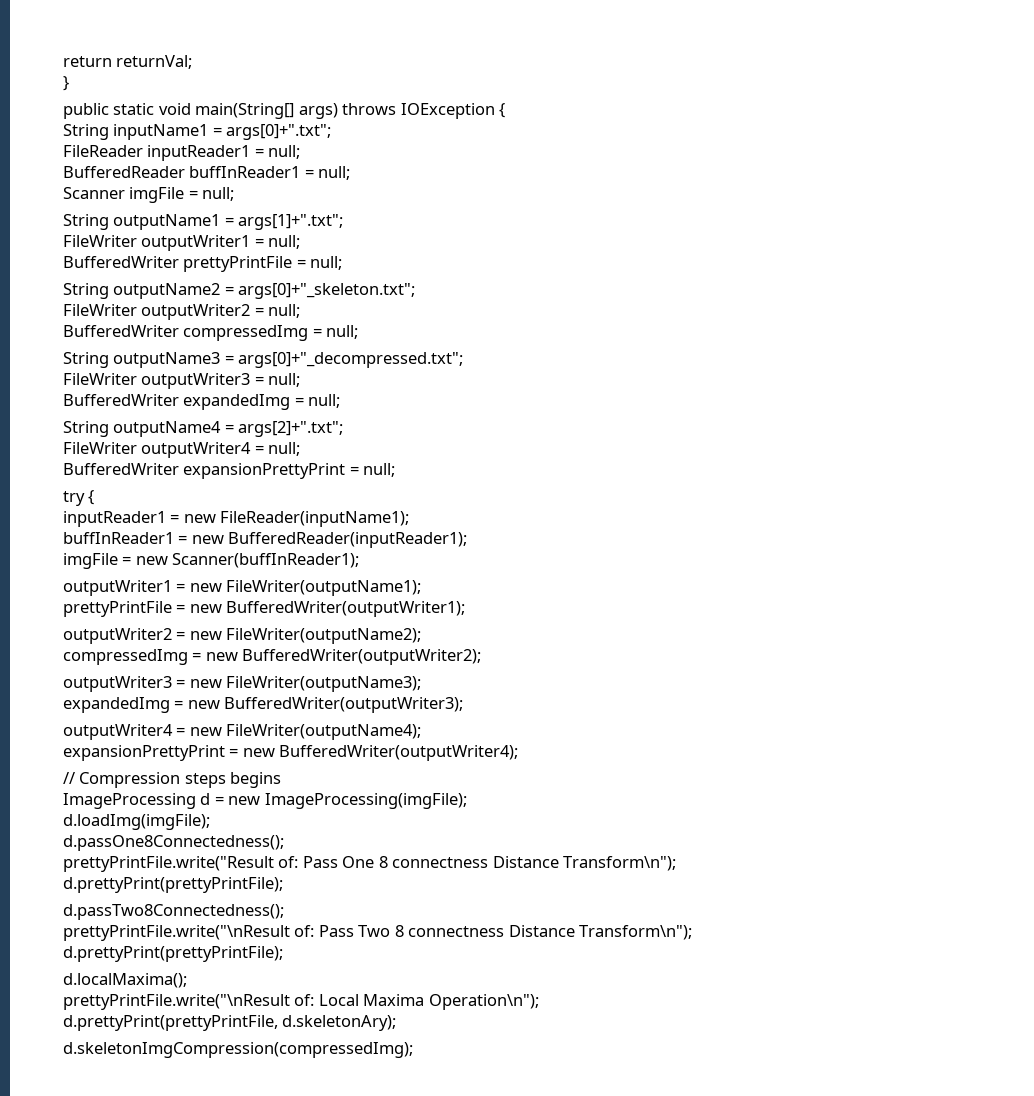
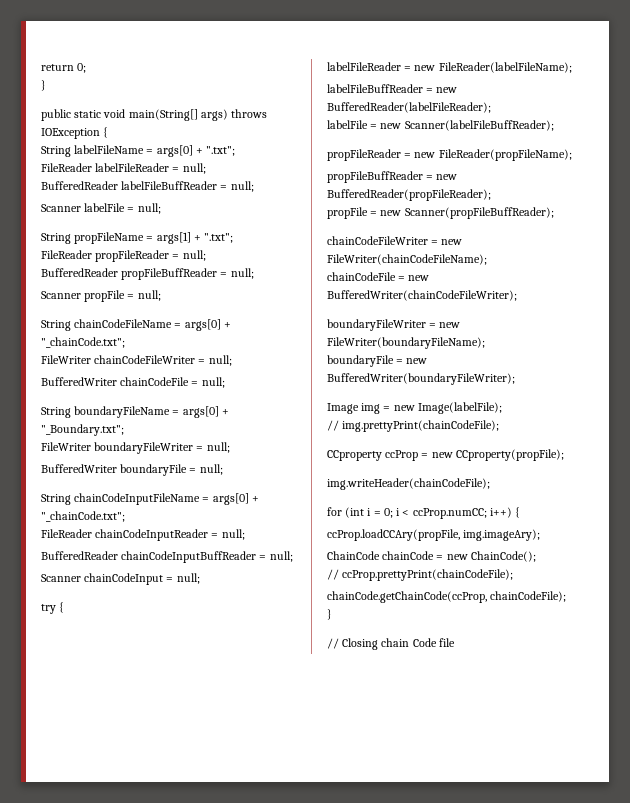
- return returnVal;
+ return 0;
- String inputName1 = args[0]+".txt";
- FileReader inputReader1 = null;
- BufferedReader buffInReader1 = null;
- Scanner imgFile = null;
- String outputName1 = args[1]+".txt";
- FileWriter outputWriter1 = null;
- BufferedWriter prettyPrintFile = null;
- String outputName2 = args[0]+"_skeleton.txt";
- FileWriter outputWriter2 = null;
- BufferedWriter compressedImg = null;
- String outputName3 = args[0]+"_decompressed.txt";
- FileWriter outputWriter3 = null;
- BufferedWriter expandedImg = null;
- String outputName4 = args[2]+".txt";
- FileWriter outputWriter4 = null;
- BufferedWriter expansionPrettyPrint = null;
+ String labelFileName = args[0] + ".txt";
+ FileReader labelFileReader = null;
+ BufferedReader labelFileBuffReader = null;
+ Scanner labelFile = null;
+ String propFileName = args[1] + ".txt";
+ FileReader propFileReader = null;
+ BufferedReader propFileBuffReader = null;
+ Scanner propFile = null;
+ String chainCodeFileName = args[0] + "_chainCode.txt";
+ FileWriter chainCodeFileWriter = null;
+ BufferedWriter chainCodeFile = null;
+ String boundaryFileName = args[0] + "_Boundary.txt";
+ FileWriter boundaryFileWriter = null;
+ BufferedWriter boundaryFile = null;
+ String chainCodeInputFileName = args[0] + "_chainCode.txt";
+ FileReader chainCodeInputReader = null;
+ BufferedReader chainCodeInputBuffReader = null;
+ Scanner chainCodeInput = null;
- inputReader1 = new FileReader(inputName1);
- buffInReader1 = new BufferedReader(inputReader1);
- imgFile = new Scanner(buffInReader1);
- outputWriter1 = new FileWriter(outputName1);
- prettyPrintFile = new BufferedWriter(outputWriter1);
- outputWriter2 = new FileWriter(outputName2);
- compressedImg = new BufferedWriter(outputWriter2);
- outputWriter3 = new FileWriter(outputName3);
- expandedImg = new BufferedWriter(outputWriter3);
- outputWriter4 = new FileWriter(outputName4);
- expansionPrettyPrint = new BufferedWriter(outputWriter4);
- // Compression steps begins
- ImageProcessing d = new ImageProcessing(imgFile);
- d.loadImg(imgFile);
- d.passOne8Connectedness();
- prettyPrintFile.write("Result of: Pass One 8 connectness Distance Transform\n");
- d.prettyPrint(prettyPrintFile);
- d.passTwo8Connectedness();
- prettyPrintFile.write("\nResult of: Pass Two 8 connectness Distance Transform\n");
- d.prettyPrint(prettyPrintFile);
- d.localMaxima();
- prettyPrintFile.write("\nResult of: Local Maxima Operation\n");
- d.prettyPrint(prettyPrintFile, d.skeletonAry);
- d.skeletonImgCompression(compressedImg);
+ labelFileReader = new FileReader(labelFileName);
+ labelFileBuffReader = new BufferedReader(labelFileReader);
+ labelFile = new Scanner(labelFileBuffReader);
+ propFileReader = new FileReader(propFileName);
+ propFileBuffReader = new BufferedReader(propFileReader);
+ propFile = new Scanner(propFileBuffReader);
+ chainCodeFileWriter = new FileWriter(chainCodeFileName);
+ chainCodeFile = new BufferedWriter(chainCodeFileWriter);
+ boundaryFileWriter = new FileWriter(boundaryFileName);
+ boundaryFile = new BufferedWriter(boundaryFileWriter);
+ Image img = new Image(labelFile);
+ // img.prettyPrint(chainCodeFile);
+ CCproperty ccProp = new CCproperty(propFile);
+ img.writeHeader(chainCodeFile);
+ for (int i = 0; i < ccProp.numCC; i++) {
+ ccProp.loadCCAry(propFile, img.imageAry);
+ ChainCode chainCode = new ChainCode();
+ // ccProp.prettyPrint(chainCodeFile);
+ chainCode.getChainCode(ccProp, chainCodeFile);
+ }
+ // Closing chain Code file

